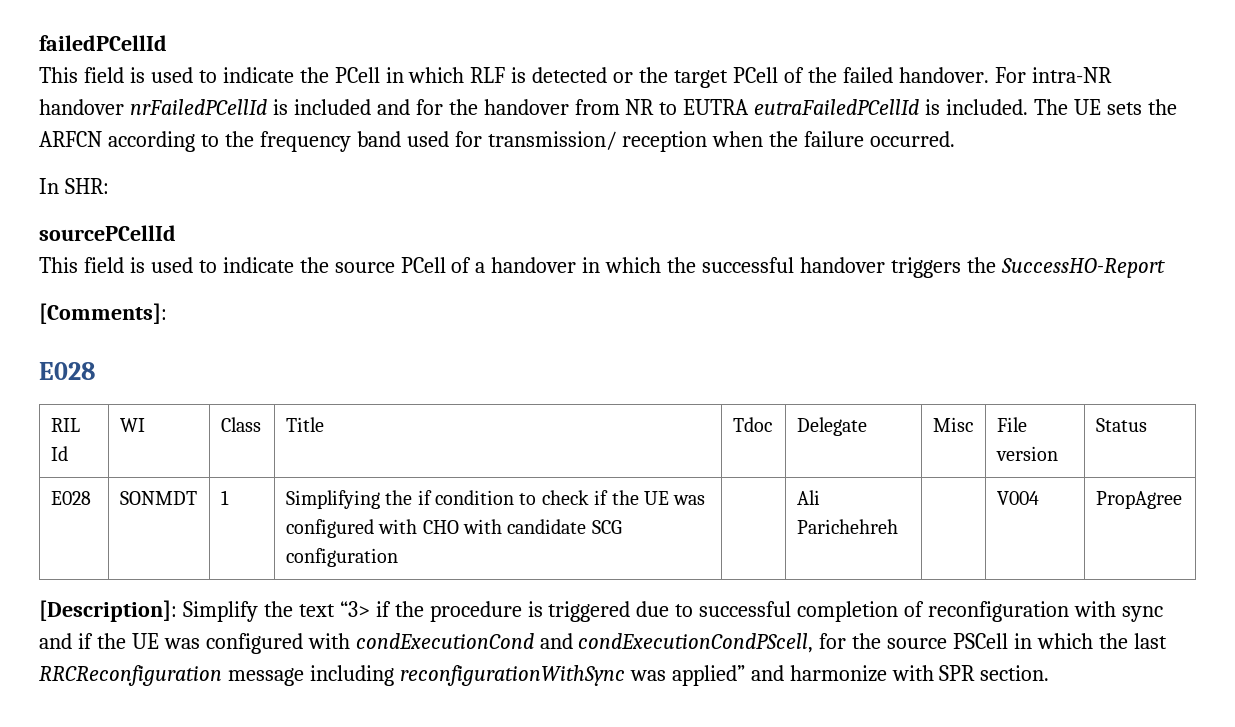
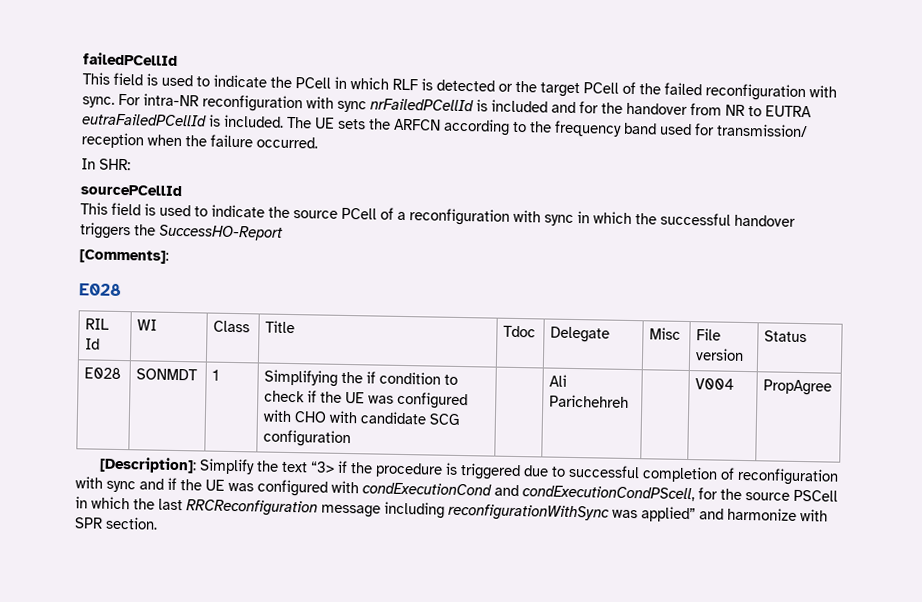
- This field is used to indicate the PCell in which RLF is detected or the target PCell of the failed handover. For intra-NR handover nrFailedPCellId is included and for the handover from NR to EUTRA eutraFailedPCellId is included.
+ This field is used to indicate the PCell in which RLF is detected or the target PCell of the failed reconfiguration with sync. For intra-NR reconfiguration with sync nrFailedPCellId is included and for the handover from NR to EUTRA eutraFailedPCellId is included.
- This field is used to indicate the source PCell of a handover in which the successful handover triggers the SuccessHO-Report
+ This field is used to indicate the source PCell of a reconfiguration with sync in which the successful handover triggers the SuccessHO-Report

